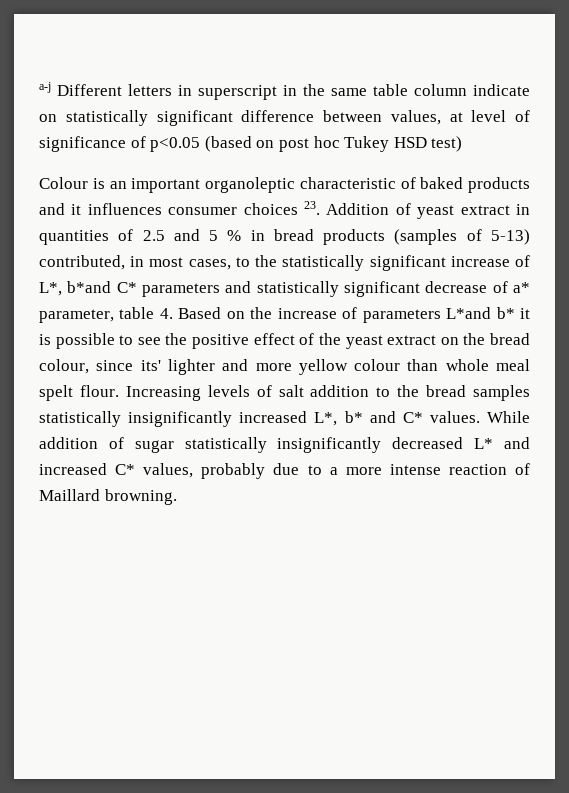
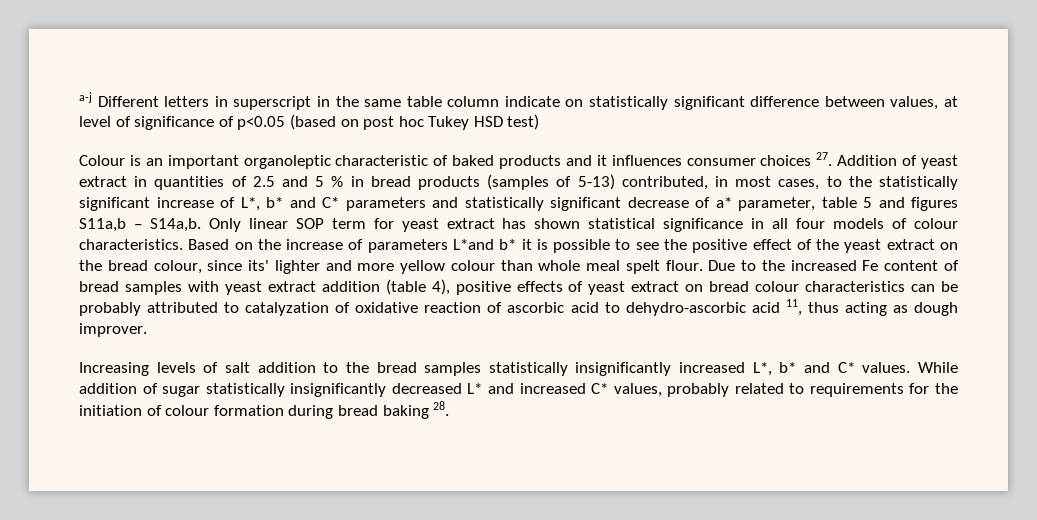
- Colour is an important organoleptic characteristic of baked products and it influences consumer choices 23. Addition of yeast extract in quantities of 2.5 and 5 % in bread products (samples of 5-13) contributed, in most cases, to the statistically significant increase of L*, b*and C* parameters and statistically significant decrease of a* parameter, table 4. Based on the increase of parameters L*and b* it is possible to see the positive effect of the yeast extract on the bread colour, since its' lighter and more yellow colour than whole meal spelt flour. Increasing levels of salt addition to the bread samples statistically insignificantly increased L*, b* and C* values.
+ Colour is an important organoleptic characteristic of baked products and it influences consumer choices 27. Addition of yeast extract in quantities of 2.5 and 5 % in bread products (samples of 5-13) contributed, in most cases, to the statistically significant increase of L*, b* and C* parameters and statistically significant decrease of a* parameter, table 5 and figures S11a,b – S14a,b. Only linear SOP term for yeast extract has shown statistical significance in all four models of colour characteristics. Based on the increase of parameters L*and b* it is possible to see the positive effect of the yeast extract on the bread colour, since its' lighter and more yellow colour than whole meal spelt flour. Due to the increased Fe content of bread samples with yeast extract addition (table 4), positive effects of yeast extract on bread colour characteristics can be probably attributed to catalyzation of oxidative reaction of ascorbic acid to dehydro-ascorbic acid 11, thus acting as dough improver.
+ Increasing levels of salt addition to the bread samples statistically insignificantly increased L*, b* and C* values.
- While addition of sugar statistically insignificantly decreased L* and increased C* values, probably due to a more intense reaction of Maillard browning.
+ While addition of sugar statistically insignificantly decreased L* and increased C* values, probably related to requirements for the initiation of colour formation during bread baking 28.

